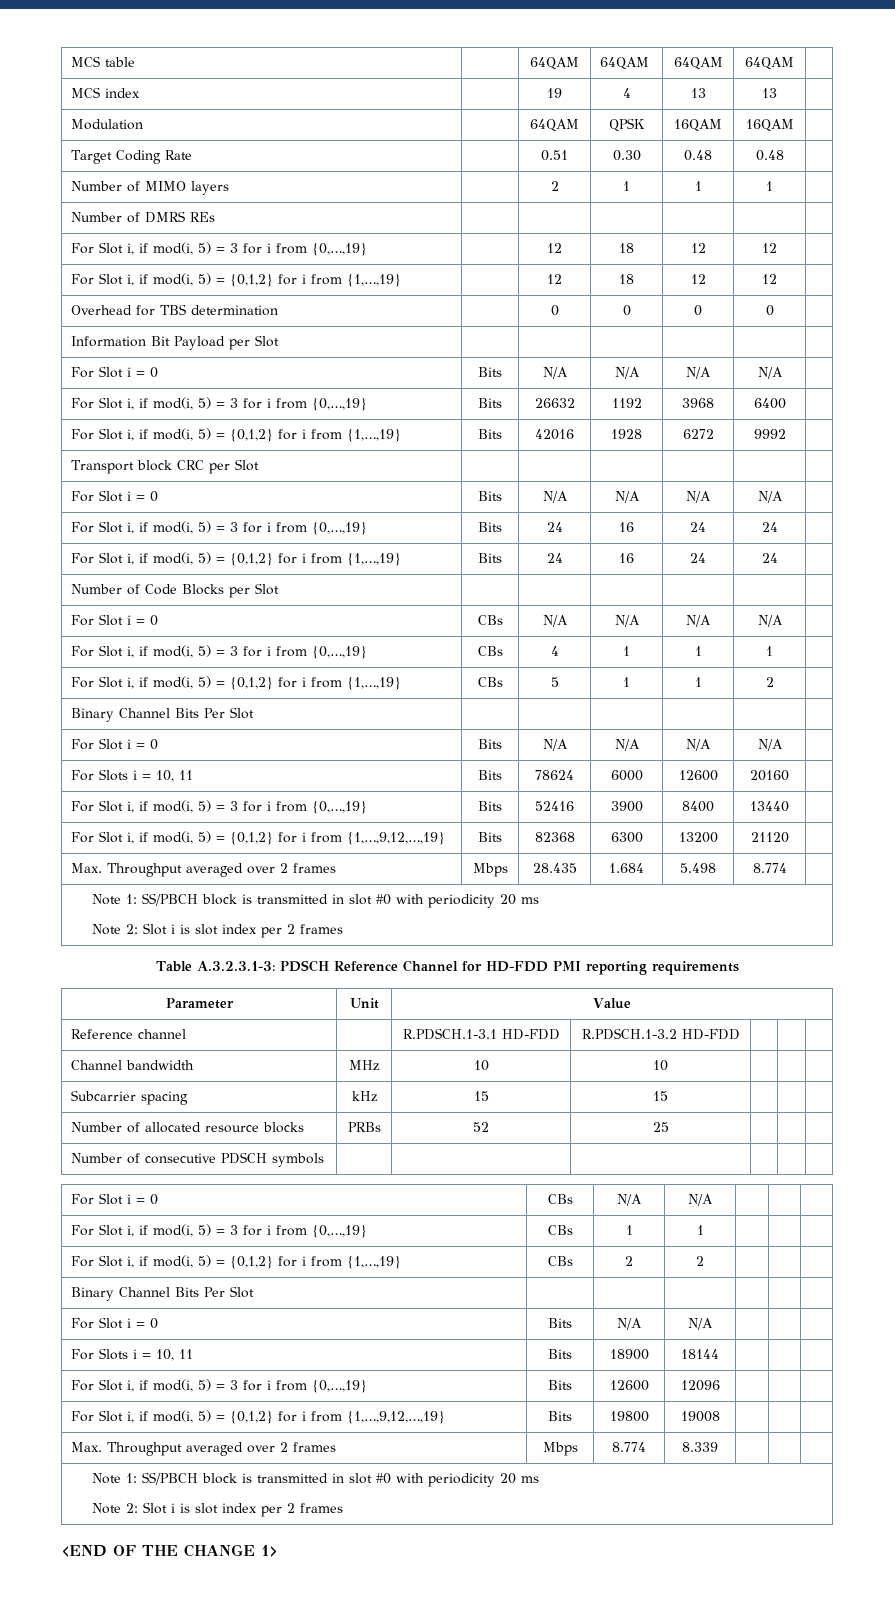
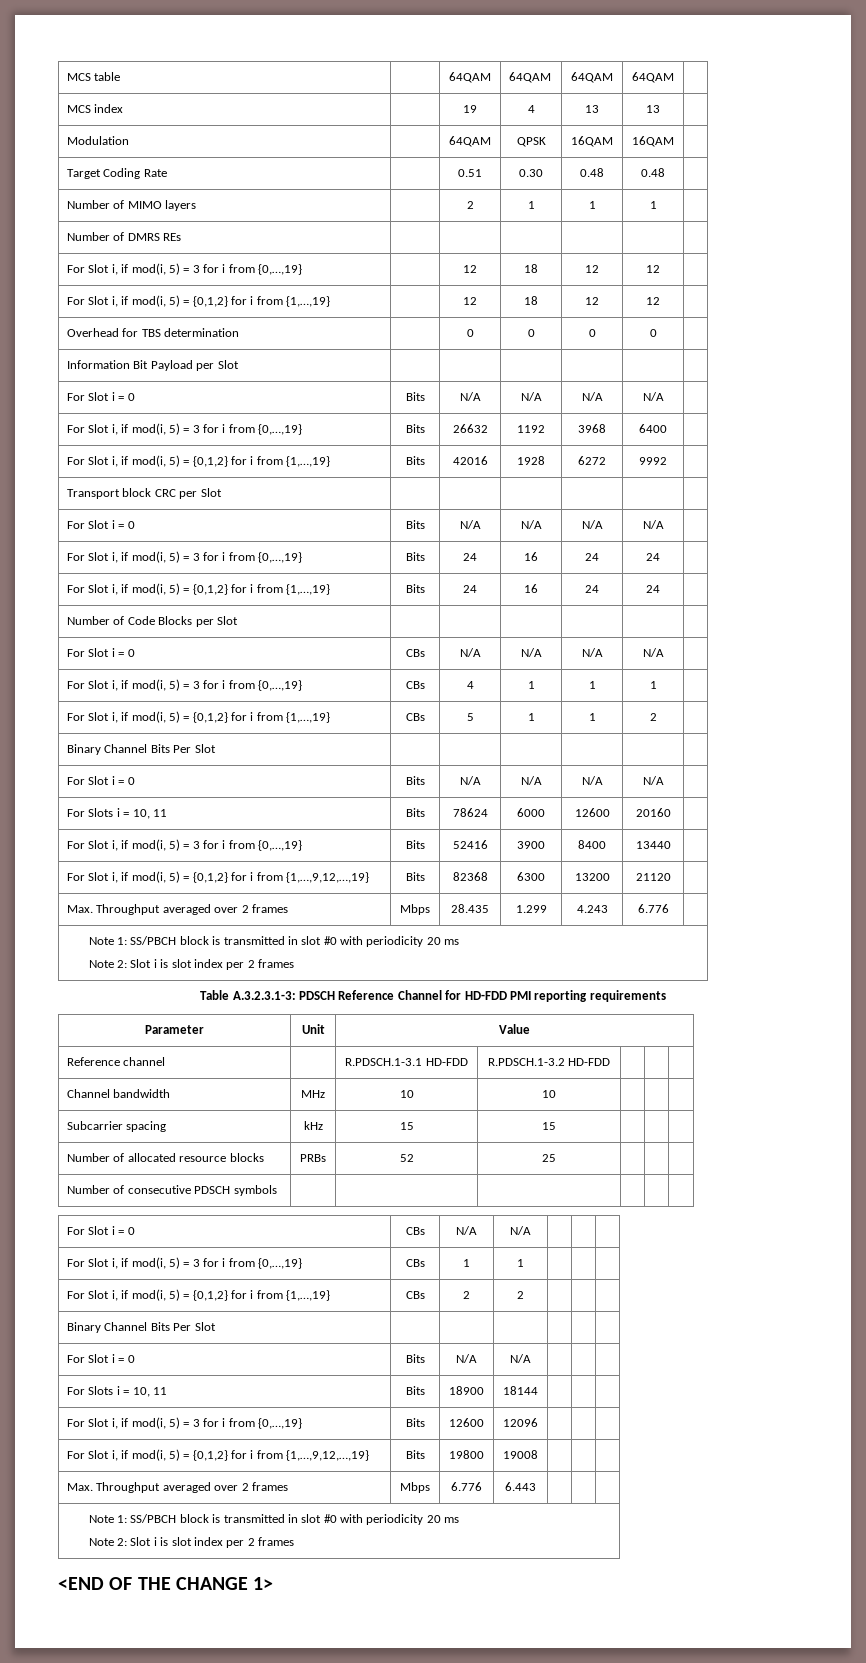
- Max. Throughput averaged over 2 frames | Mbps | 28.435 | 1.684 | 5.498 | 8.774 |
+ Max. Throughput averaged over 2 frames | Mbps | 28.435 | 1.299 | 4.243 | 6.776 |
- Max. Throughput averaged over 2 frames | Mbps | 8.774 | 8.339 | | |
+ Max. Throughput averaged over 2 frames | Mbps | 6.776 | 6.443 | | |

